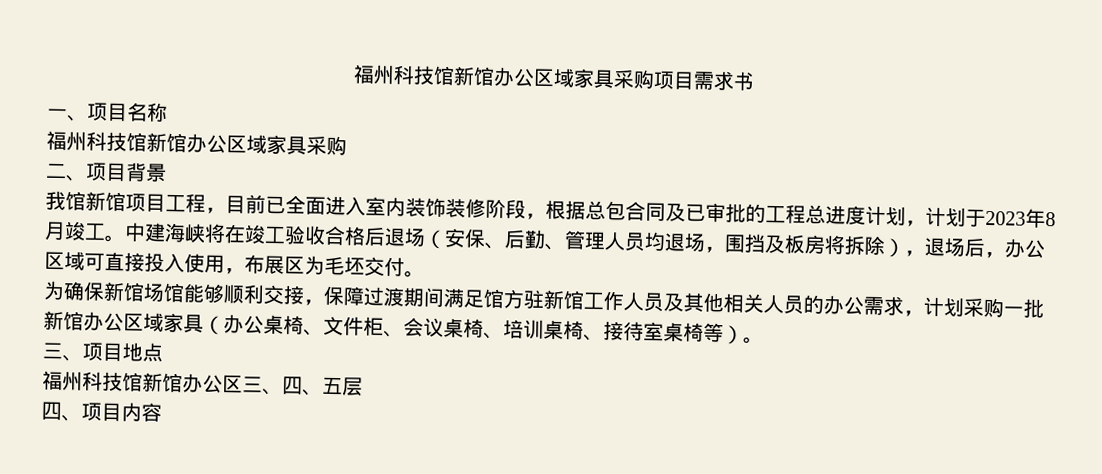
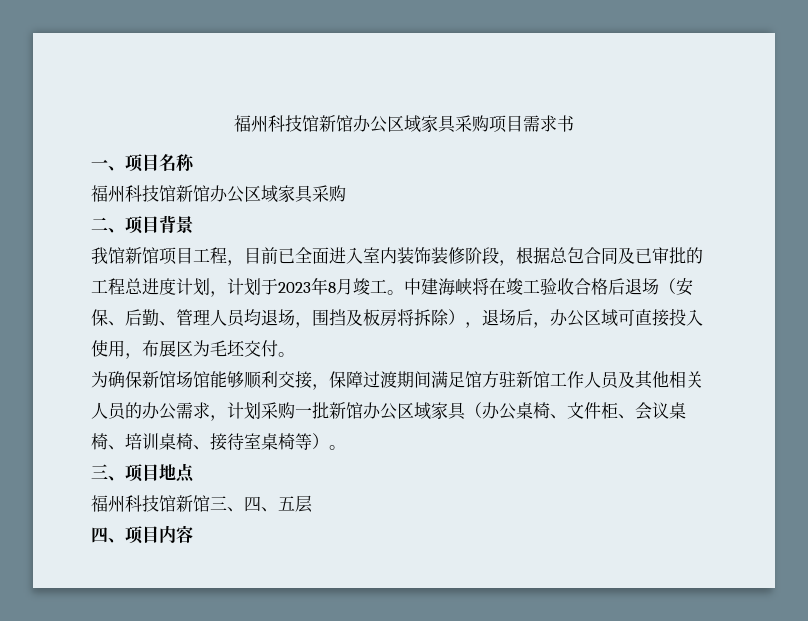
- 福州科技馆新馆办公区三、四、五层
+ 福州科技馆新馆三、四、五层

